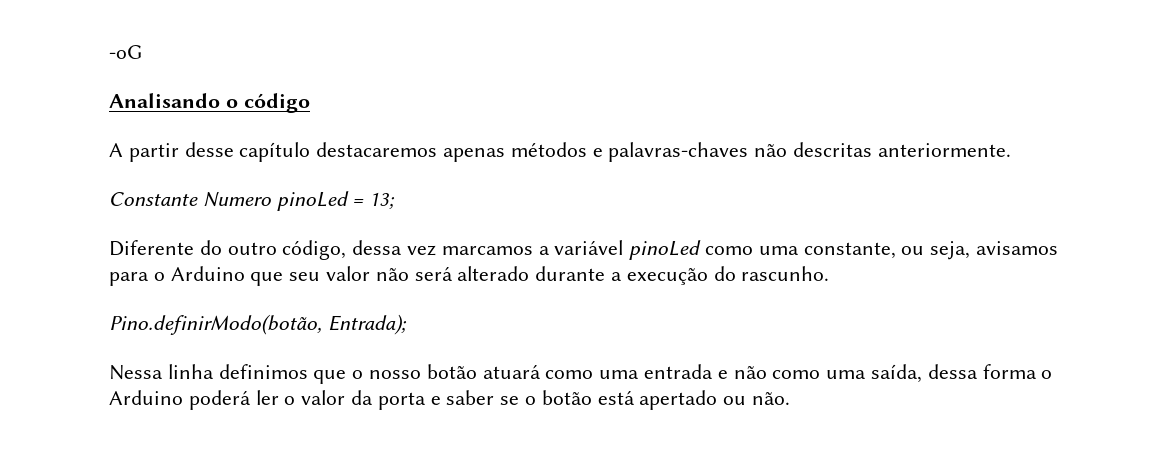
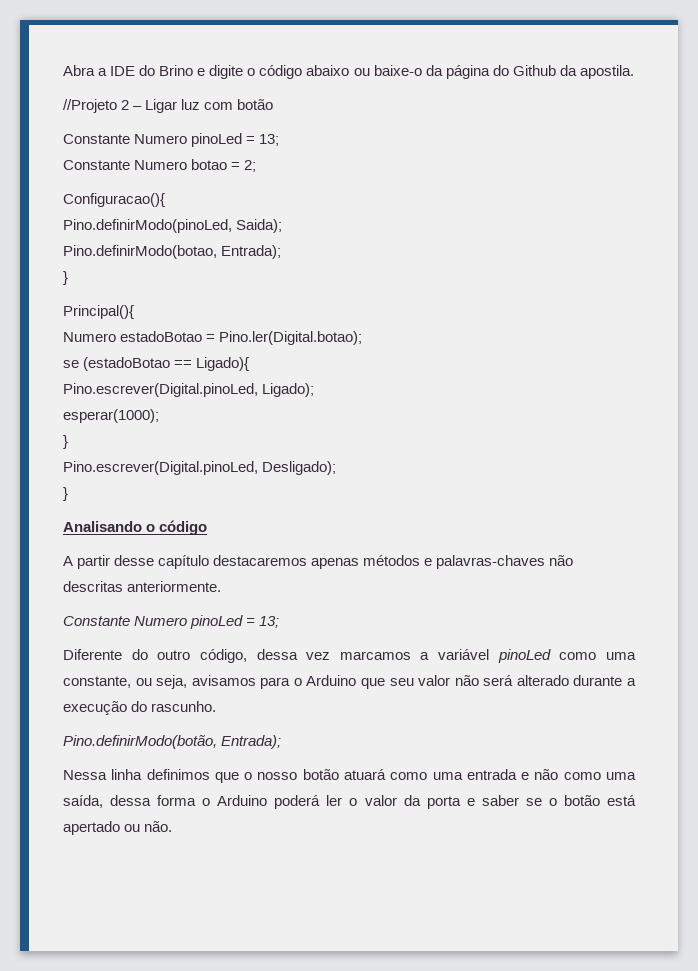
- -oG
+ Abra a IDE do Brino e digite o código abaixo ou baixe-o da página do Github da apostila.
+ //Projeto 2 – Ligar luz com botão
+ Constante Numero pinoLed = 13;
+ Constante Numero botao = 2;
+ Configuracao(){
+ Pino.definirModo(pinoLed, Saida);
+ Pino.definirModo(botao, Entrada);
+ }
+ Principal(){
+ Numero estadoBotao = Pino.ler(Digital.botao);
+ se (estadoBotao == Ligado){
+ Pino.escrever(Digital.pinoLed, Ligado);
+ esperar(1000);
+ }
+ Pino.escrever(Digital.pinoLed, Desligado);
+ }

